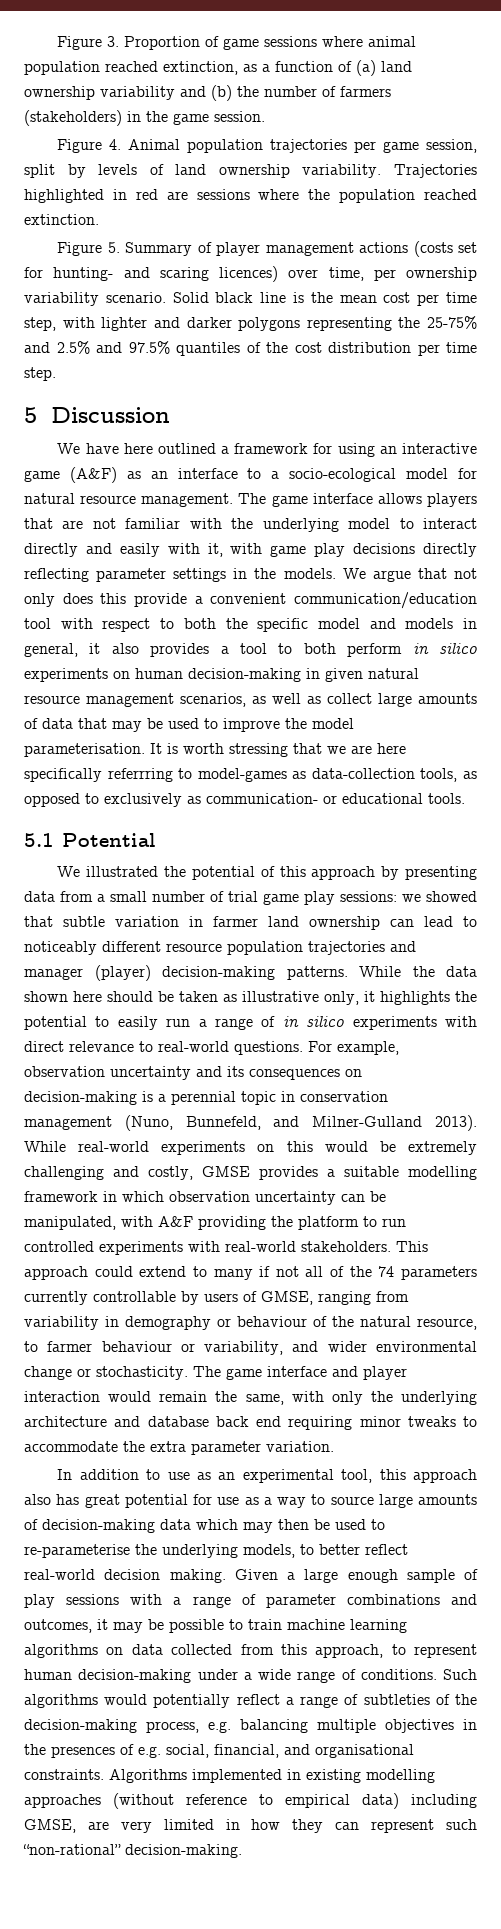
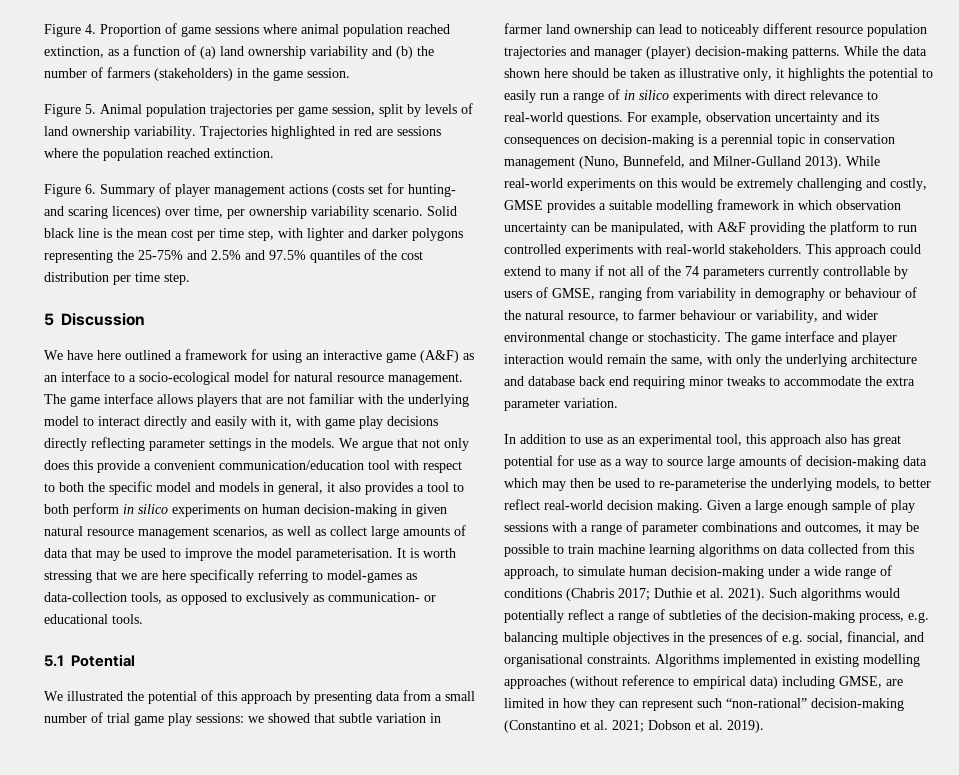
- Figure 3. Proportion of game sessions where animal population reached extinction, as a function of (a) land ownership variability and (b) the number of farmers (stakeholders) in the game session.
+ Figure 4. Proportion of game sessions where animal population reached extinction, as a function of (a) land ownership variability and (b) the number of farmers (stakeholders) in the game session.
- Figure 4. Animal population trajectories per game session, split by levels of land ownership variability.
+ Figure 5. Animal population trajectories per game session, split by levels of land ownership variability.
- Figure 5. Summary of player management actions (costs set for hunting- and scaring licences) over time, per ownership variability scenario.
+ Figure 6. Summary of player management actions (costs set for hunting- and scaring licences) over time, per ownership variability scenario.
- It is worth stressing that we are here specifically referrring to model-games as data-collection tools, as opposed to exclusively as communication- or educational tools.
+ It is worth stressing that we are here specifically referring to model-games as data-collection tools, as opposed to exclusively as communication- or educational tools.
- Given a large enough sample of play sessions with a range of parameter combinations and outcomes, it may be possible to train machine learning algorithms on data collected from this approach, to represent human decision-making under a wide range of conditions.
+ Given a large enough sample of play sessions with a range of parameter combinations and outcomes, it may be possible to train machine learning algorithms on data collected from this approach, to simulate human decision-making under a wide range of conditions (Chabris 2017; Duthie et al. 2021).
- Algorithms implemented in existing modelling approaches (without reference to empirical data) including GMSE, are very limited in how they can represent such “non-rational” decision-making.
+ Algorithms implemented in existing modelling approaches (without reference to empirical data) including GMSE, are limited in how they can represent such “non-rational” decision-making (Constantino et al. 2021; Dobson et al. 2019).

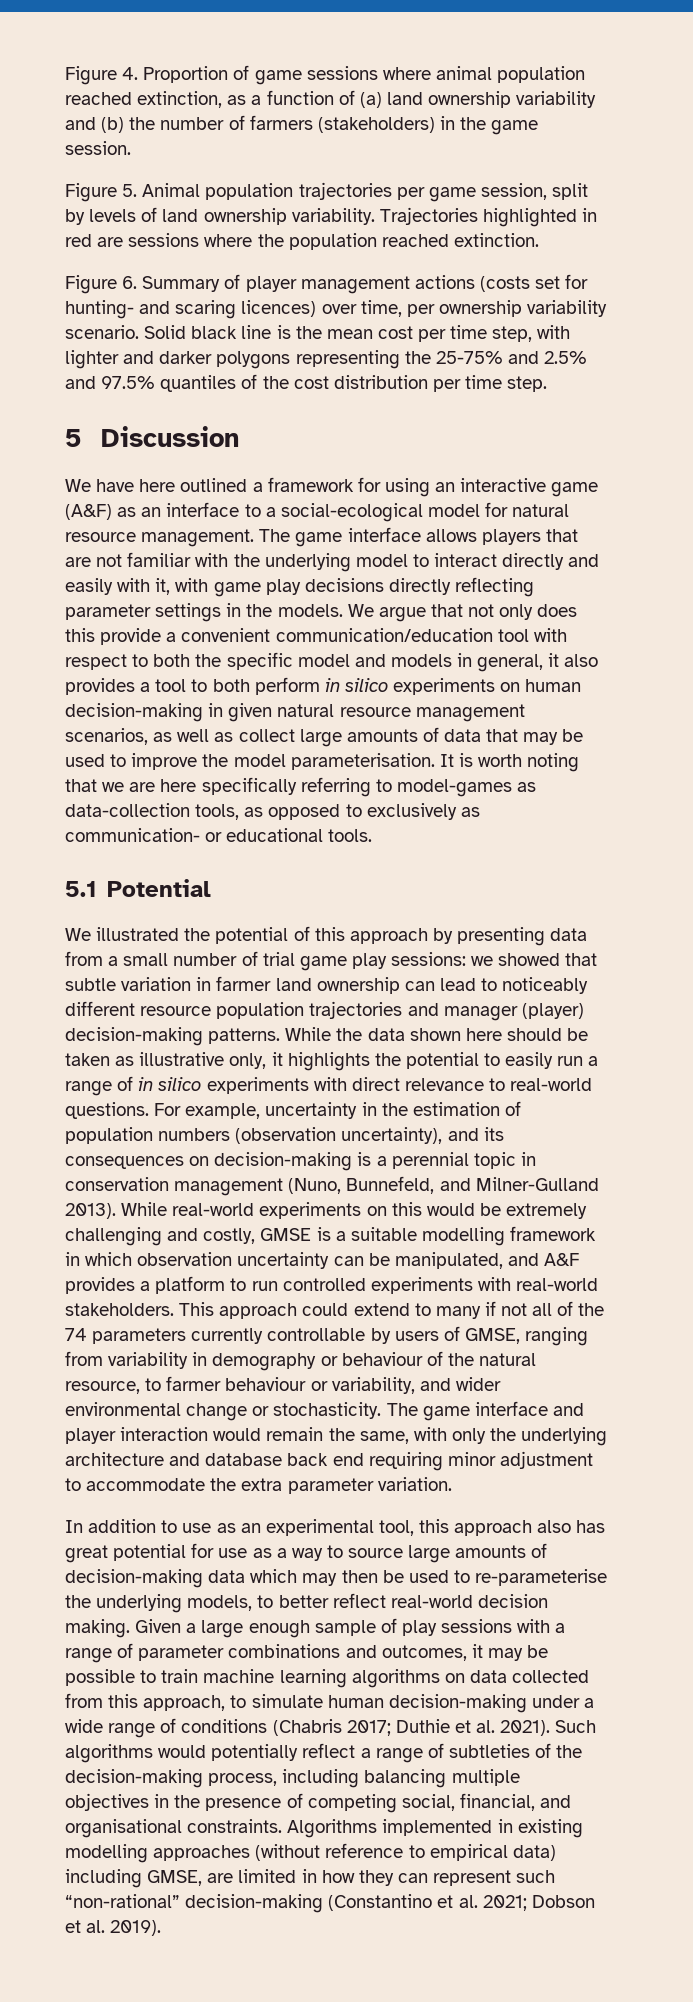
- We have here outlined a framework for using an interactive game (A&F) as an interface to a socio-ecological model for natural resource management.
+ We have here outlined a framework for using an interactive game (A&F) as an interface to a social-ecological model for natural resource management.
- It is worth stressing that we are here specifically referring to model-games as data-collection tools, as opposed to exclusively as communication- or educational tools.
+ It is worth noting that we are here specifically referring to model-games as data-collection tools, as opposed to exclusively as communication- or educational tools.
- For example, observation uncertainty and its consequences on decision-making is a perennial topic in conservation management (Nuno, Bunnefeld, and Milner-Gulland 2013).
+ For example, uncertainty in the estimation of population numbers (observation uncertainty), and its consequences on decision-making is a perennial topic in conservation management (Nuno, Bunnefeld, and Milner-Gulland 2013).
- While real-world experiments on this would be extremely challenging and costly, GMSE provides a suitable modelling framework in which observation uncertainty can be manipulated, with A&F providing the platform to run controlled experiments with real-world stakeholders.
+ While real-world experiments on this would be extremely challenging and costly, GMSE is a suitable modelling framework in which observation uncertainty can be manipulated, and A&F provides a platform to run controlled experiments with real-world stakeholders.
- The game interface and player interaction would remain the same, with only the underlying architecture and database back end requiring minor tweaks to accommodate the extra parameter variation.
+ The game interface and player interaction would remain the same, with only the underlying architecture and database back end requiring minor adjustment to accommodate the extra parameter variation.
- Such algorithms would potentially reflect a range of subtleties of the decision-making process, e.g. balancing multiple objectives in the presences of e.g. social, financial, and organisational constraints.
+ Such algorithms would potentially reflect a range of subtleties of the decision-making process, including balancing multiple objectives in the presence of competing social, financial, and organisational constraints.

